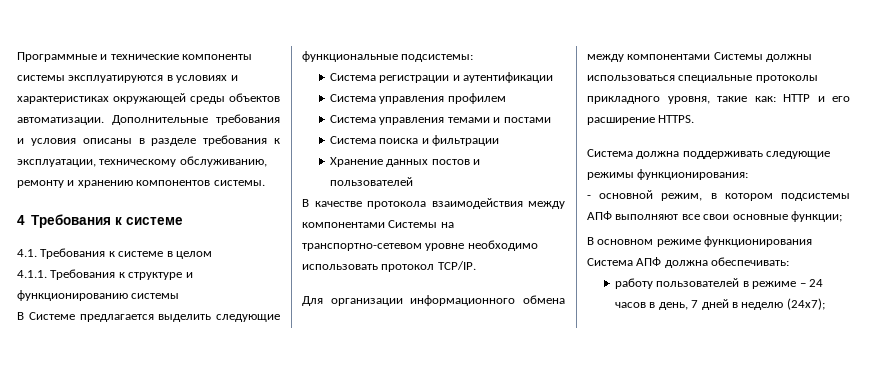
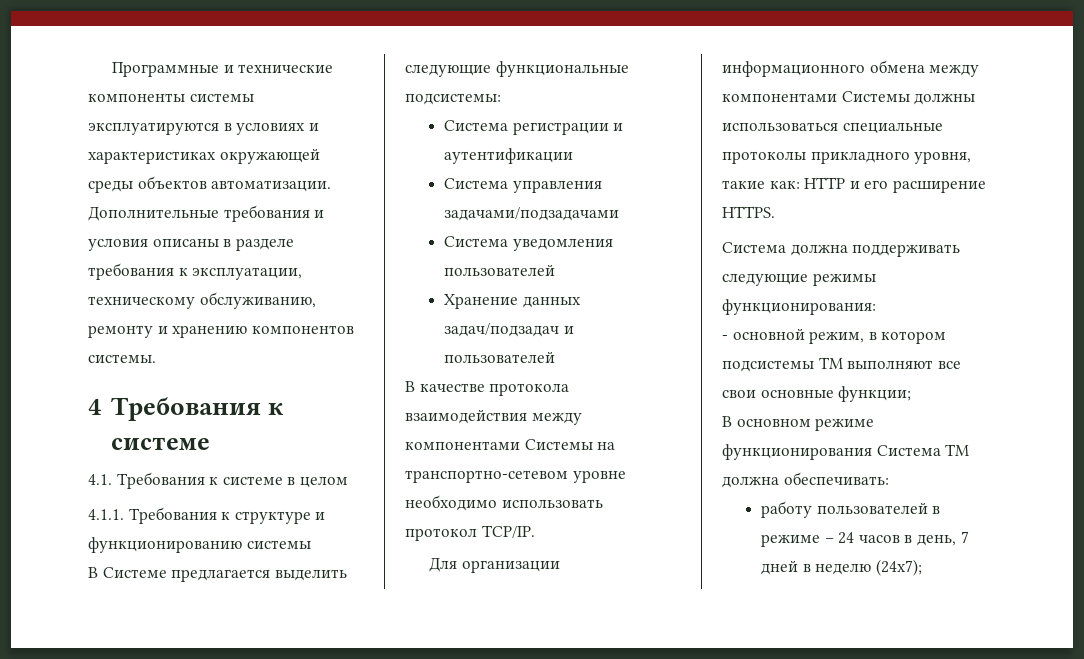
- Система управления профилем
- Система управления темами и постами
- Система поиска и фильтрации
+ Система управления задачами/подзадачами
+ Система уведомления пользователей
- Хранение данных постов и пользователей
+ Хранение данных задач/подзадач и пользователей
- - основной режим, в котором подсистемы АПФ выполняют все свои основные функции;
+ - основной режим, в котором подсистемы ТМ выполняют все свои основные функции;
- В основном режиме функционирования Система АПФ должна обеспечивать:
+ В основном режиме функционирования Система ТМ должна обеспечивать:

